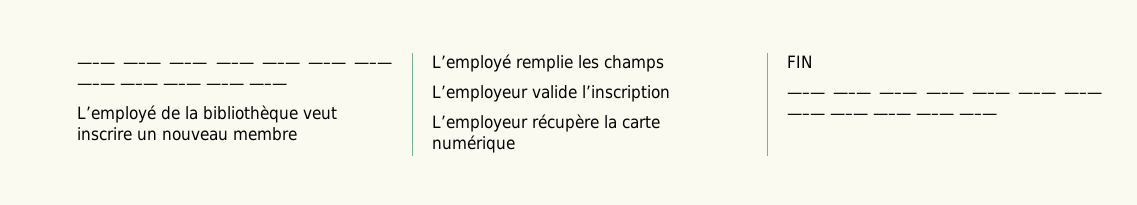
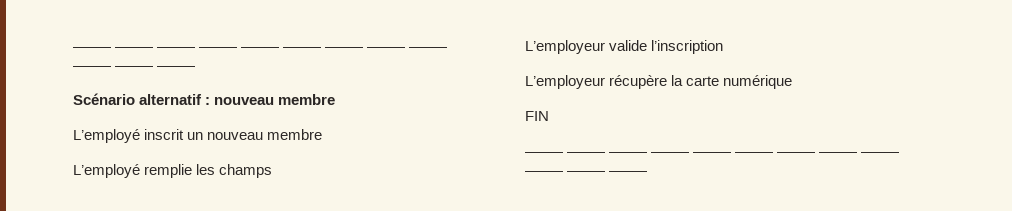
- L’employé de la bibliothèque veut inscrire un nouveau membre
+ Scénario alternatif : nouveau membre
+ L’employé inscrit un nouveau membre

